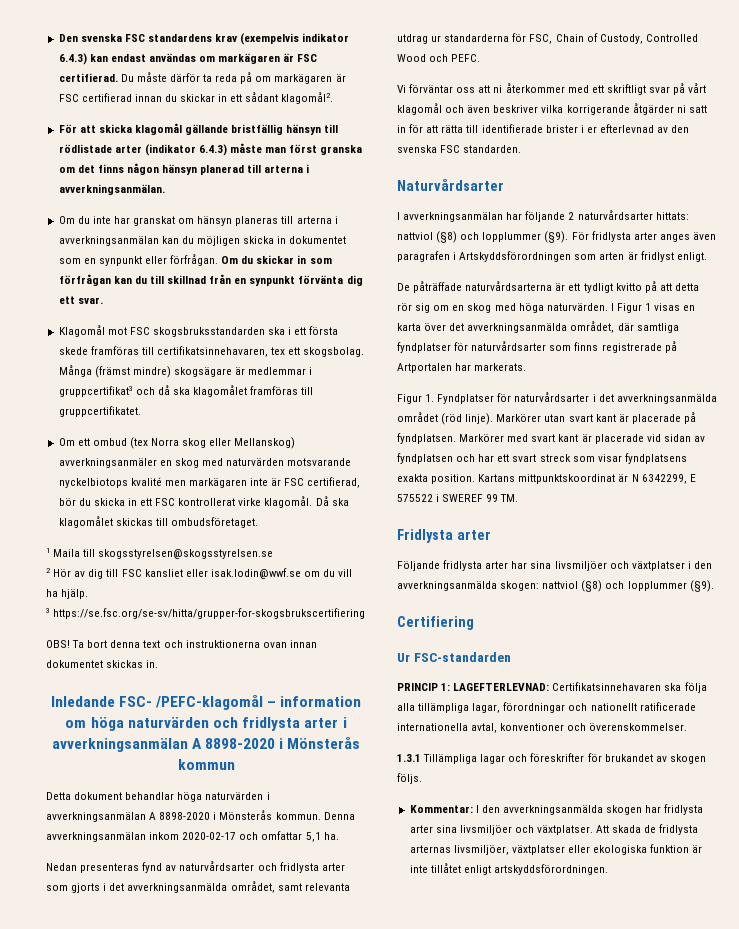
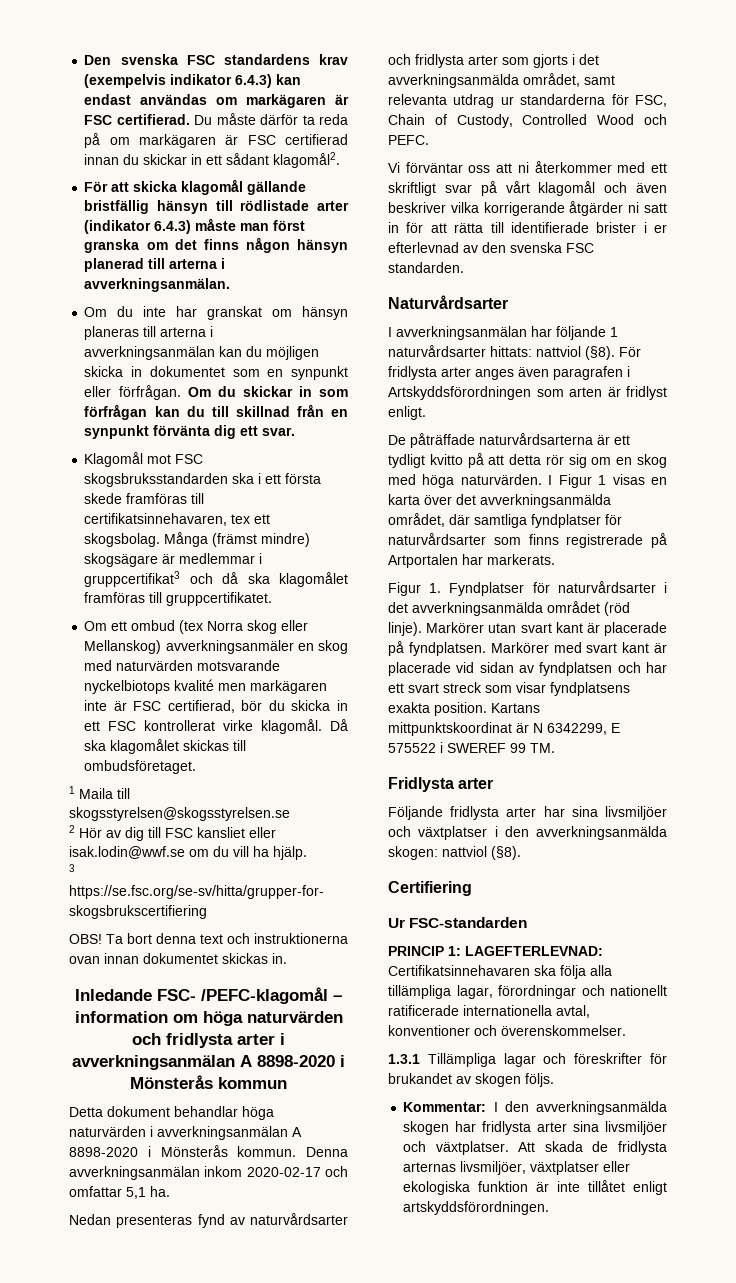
- I avverkningsanmälan har följande 2 naturvårdsarter hittats: nattviol (§8) och lopplummer (§9).
+ I avverkningsanmälan har följande 1 naturvårdsarter hittats: nattviol (§8).
- Följande fridlysta arter har sina livsmiljöer och växtplatser i den avverkningsanmälda skogen: nattviol (§8) och lopplummer (§9).
+ Följande fridlysta arter har sina livsmiljöer och växtplatser i den avverkningsanmälda skogen: nattviol (§8).

